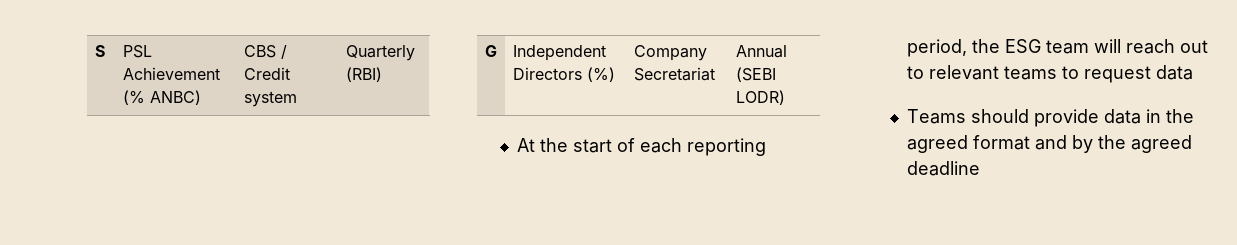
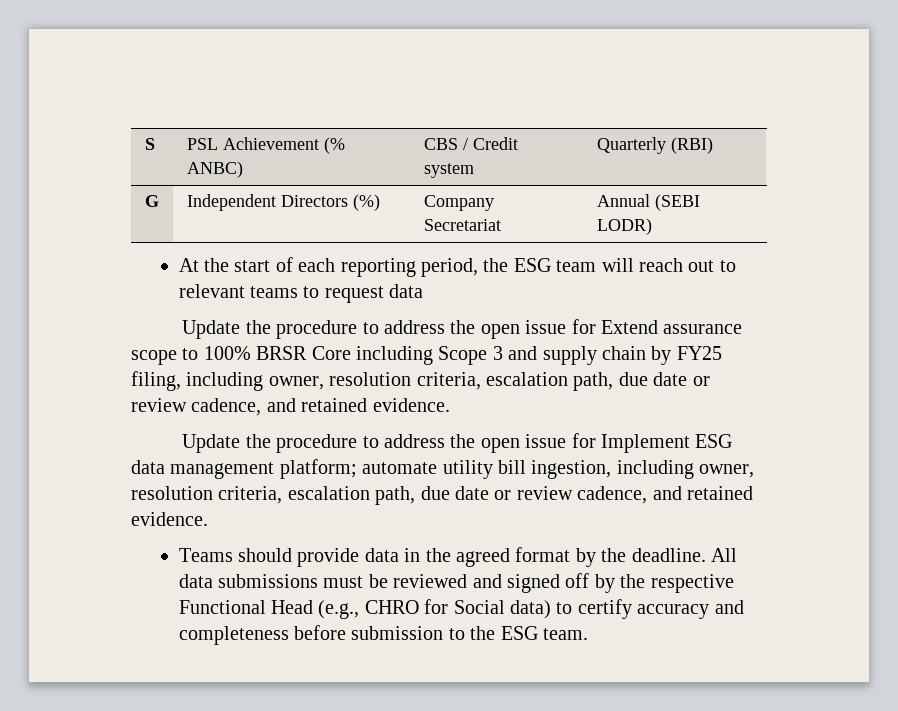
+ Update the procedure to address the open issue for Extend assurance scope to 100% BRSR Core including Scope 3 and supply chain by FY25 filing, including owner, resolution criteria, escalation path, due date or review cadence, and retained evidence.
+ Update the procedure to address the open issue for Implement ESG data management platform; automate utility bill ingestion, including owner, resolution criteria, escalation path, due date or review cadence, and retained evidence.
- Teams should provide data in the agreed format and by the agreed deadline
+ Teams should provide data in the agreed format by the deadline. All data submissions must be reviewed and signed off by the respective Functional Head (e.g., CHRO for Social data) to certify accuracy and completeness before submission to the ESG team.

